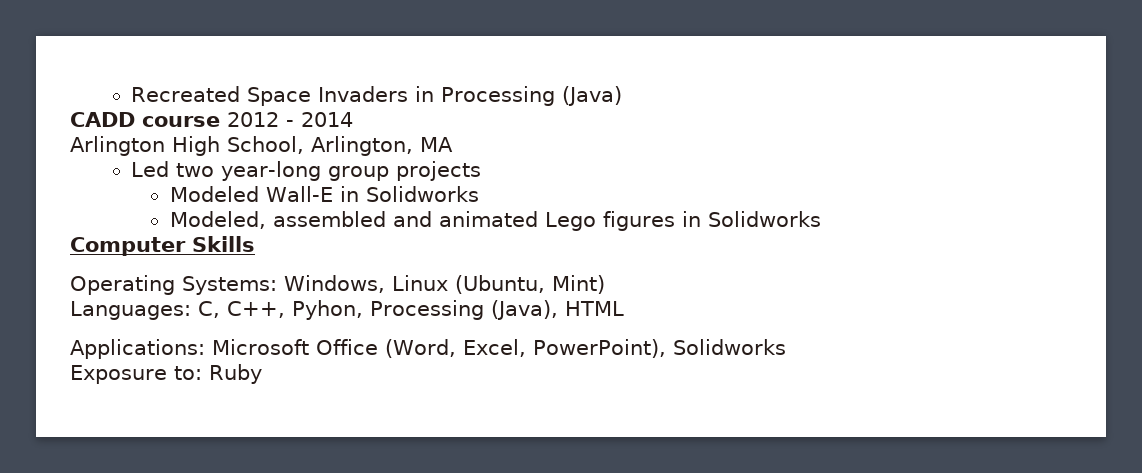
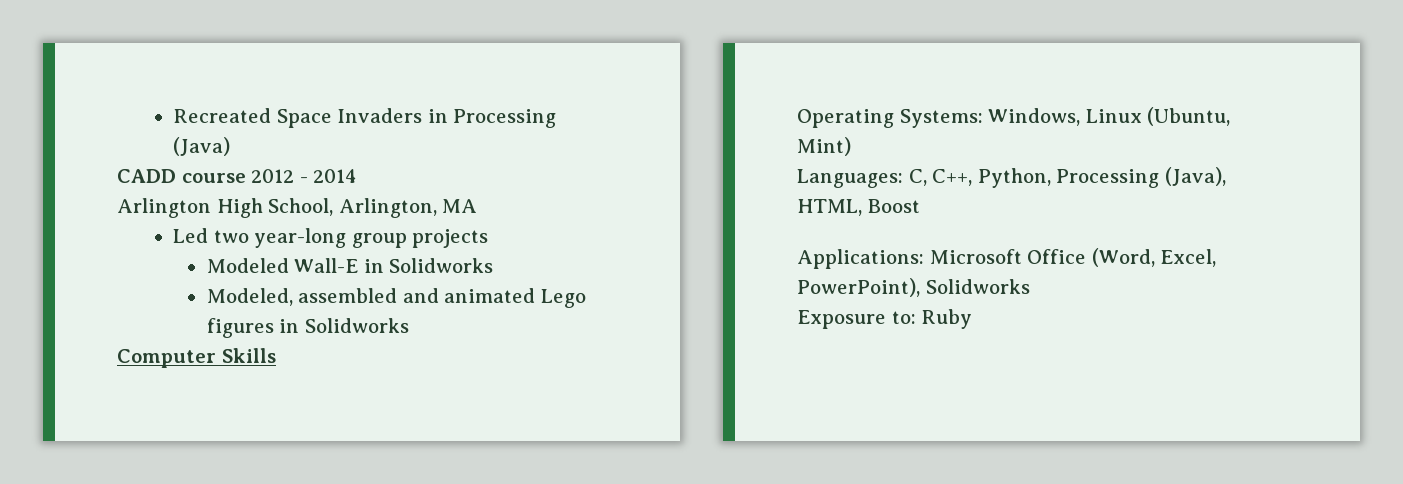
- Languages: C, C++, Pyhon, Processing (Java), HTML
+ Languages: C, C++, Python, Processing (Java), HTML, Boost

